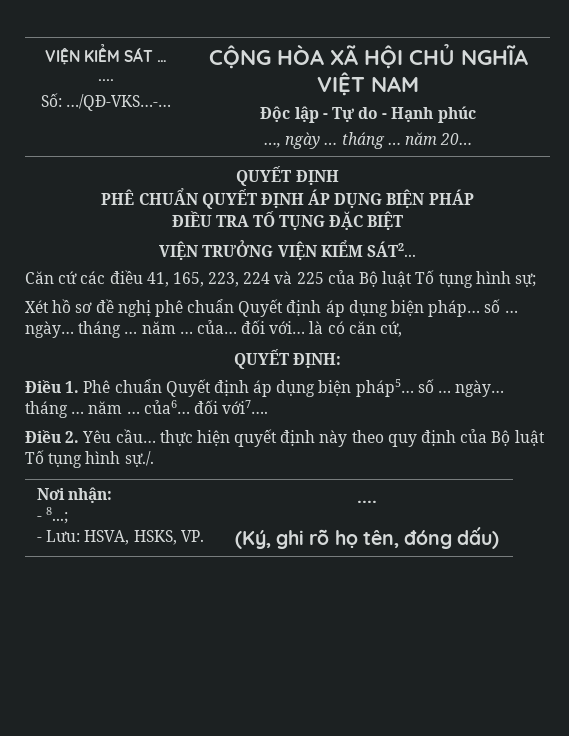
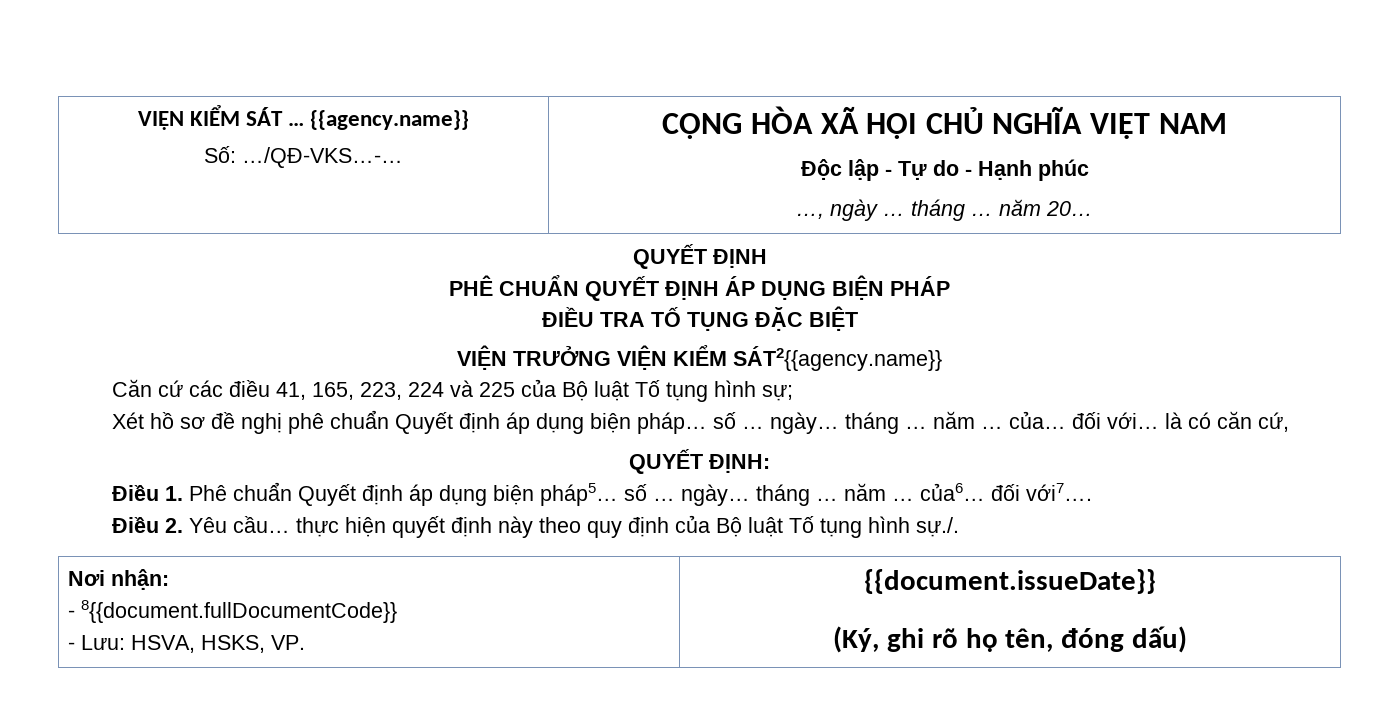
- VIỆN KIỂM SÁT … ....
+ VIỆN KIỂM SÁT … {{agency.name}}
- VIỆN TRƯỞNG VIỆN KIỂM SÁT2...
+ VIỆN TRƯỞNG VIỆN KIỂM SÁT2{{agency.name}}
  Nơi nhận:
- - 8...;
- - Lưu: HSVA, HSKS, VP. | ....
+ - 8{{document.fullDocumentCode}}
+ - Lưu: HSVA, HSKS, VP. | {{document.issueDate}}

